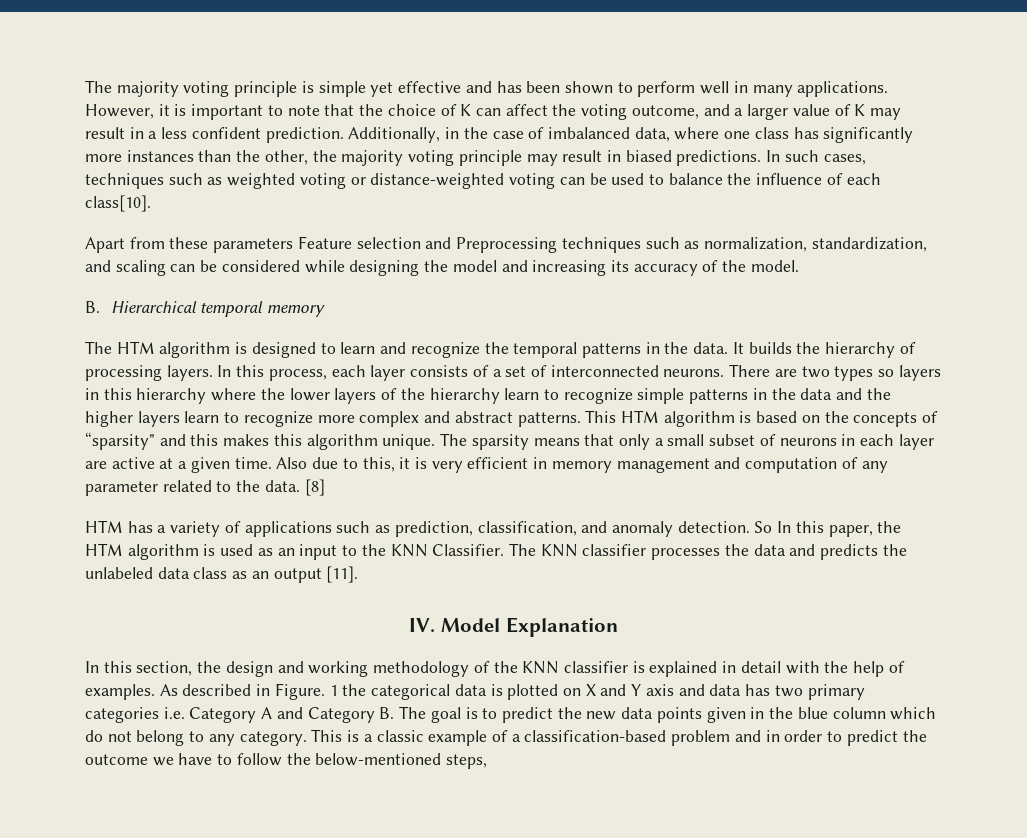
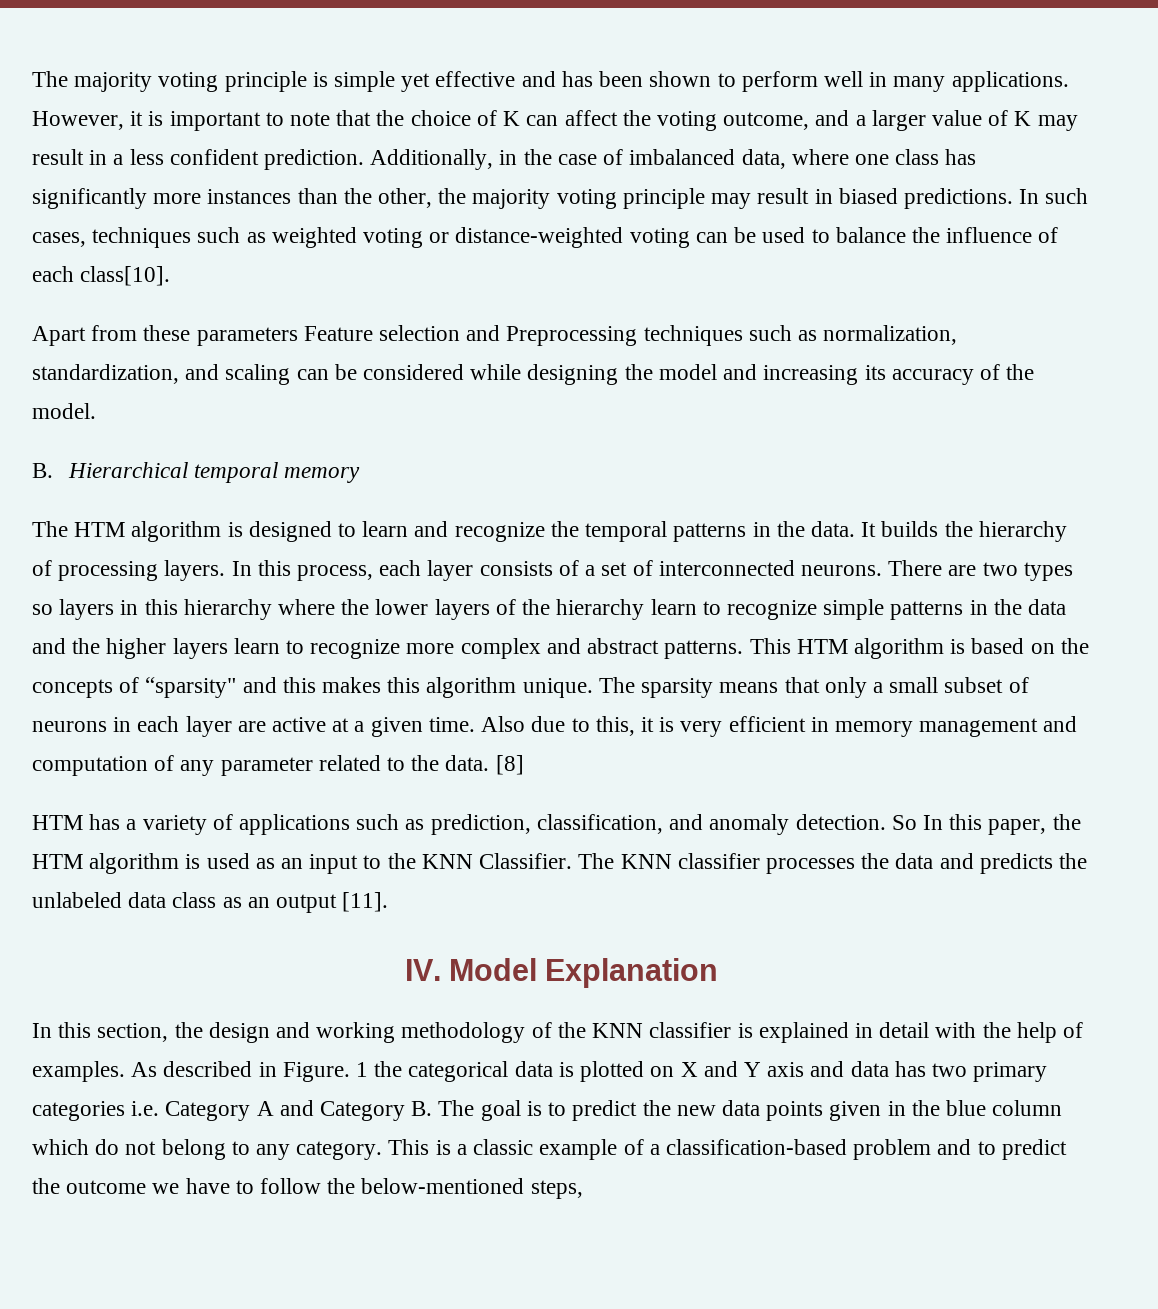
- This is a classic example of a classification-based problem and in order to predict the outcome we have to follow the below-mentioned steps,
+ This is a classic example of a classification-based problem and to predict the outcome we have to follow the below-mentioned steps,

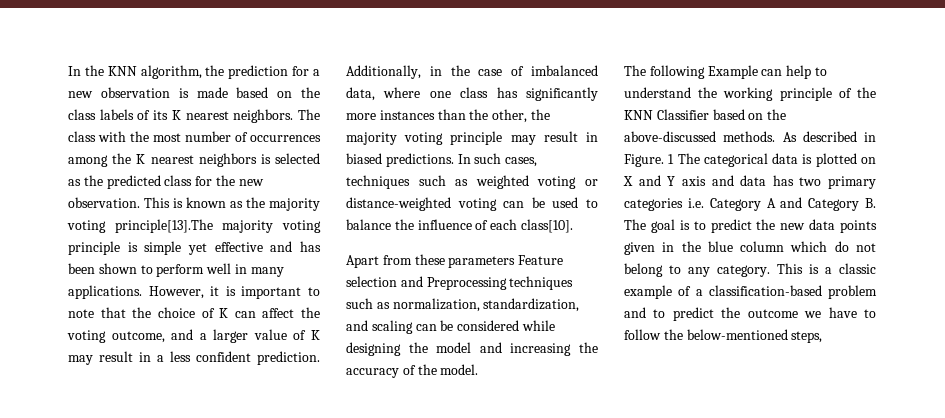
- The majority voting principle is simple yet effective and has been shown to perform well in many applications.
+ In the KNN algorithm, the prediction for a new observation is made based on the class labels of its K nearest neighbors. The class with the most number of occurrences among the K nearest neighbors is selected as the predicted class for the new observation. This is known as the majority voting principle[13].The majority voting principle is simple yet effective and has been shown to perform well in many applications.
- Apart from these parameters Feature selection and Preprocessing techniques such as normalization, standardization, and scaling can be considered while designing the model and increasing its accuracy of the model.
+ Apart from these parameters Feature selection and Preprocessing techniques such as normalization, standardization, and scaling can be considered while designing the model and increasing the accuracy of the model.
- B. Hierarchical temporal memory
- The HTM algorithm is designed to learn and recognize the temporal patterns in the data. It builds the hierarchy of processing layers. In this process, each layer consists of a set of interconnected neurons. There are two types so layers in this hierarchy where the lower layers of the hierarchy learn to recognize simple patterns in the data and the higher layers learn to recognize more complex and abstract patterns. This HTM algorithm is based on the concepts of “sparsity" and this makes this algorithm unique. The sparsity means that only a small subset of neurons in each layer are active at a given time. Also due to this, it is very efficient in memory management and computation of any parameter related to the data. [8]
- HTM has a variety of applications such as prediction, classification, and anomaly detection. So In this paper, the HTM algorithm is used as an input to the KNN Classifier. The KNN classifier processes the data and predicts the unlabeled data class as an output [11].
- IV. Model Explanation
- In this section, the design and working methodology of the KNN classifier is explained in detail with the help of examples.
+ The following Example can help to understand the working principle of the KNN Classifier based on the above-discussed methods.
- 1 the categorical data is plotted on X and Y axis and data has two primary categories i.e. Category A and Category B. The goal is to predict the new data points given in the blue column which do not belong to any category.
+ 1 The categorical data is plotted on X and Y axis and data has two primary categories i.e. Category A and Category B. The goal is to predict the new data points given in the blue column which do not belong to any category.

